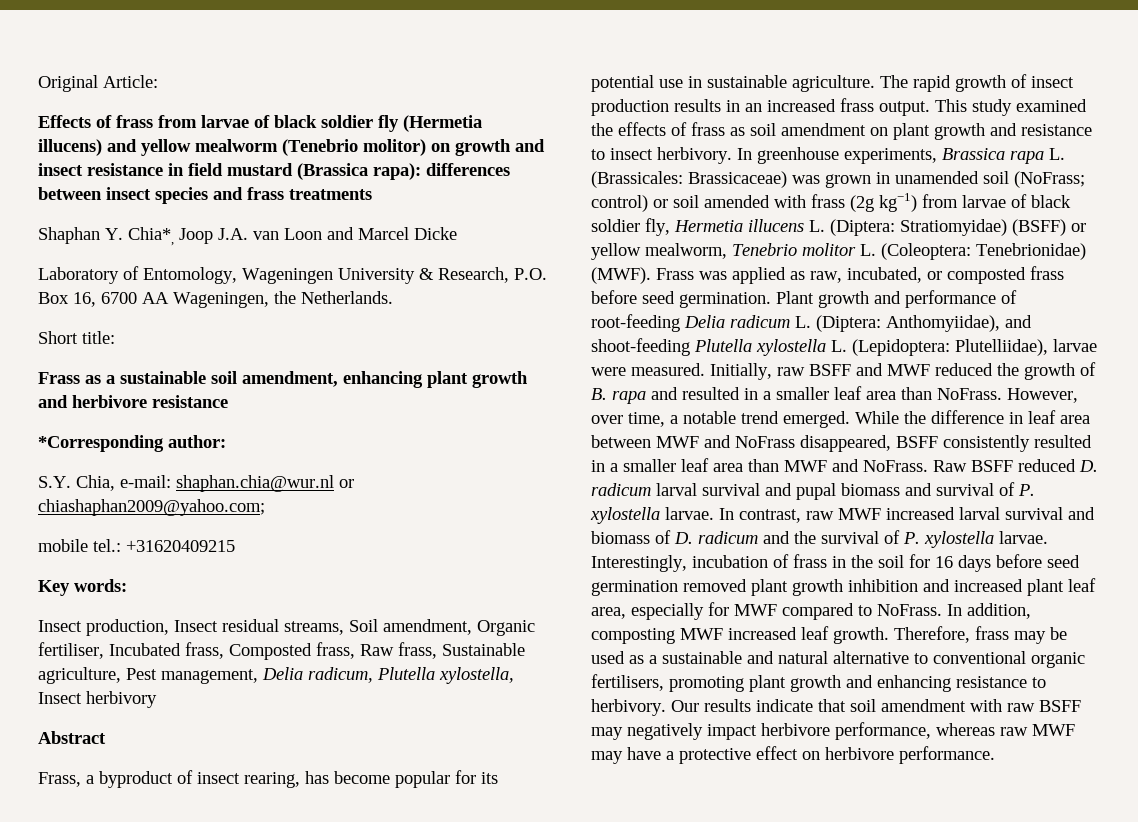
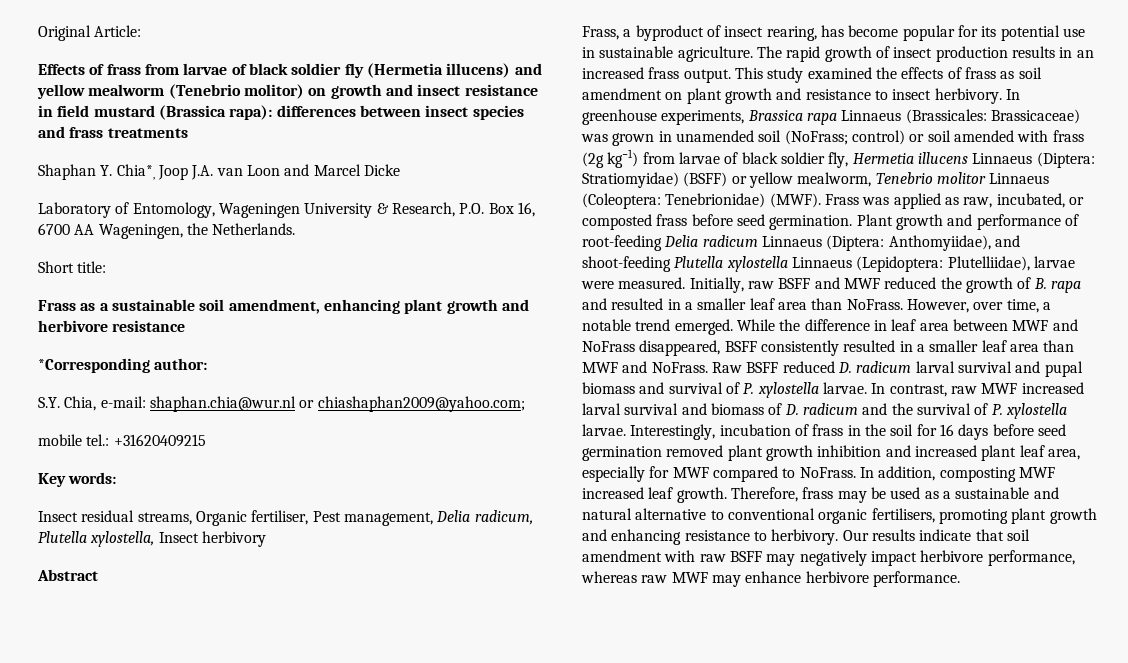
- Insect production, Insect residual streams, Soil amendment, Organic fertiliser, Incubated frass, Composted frass, Raw frass, Sustainable agriculture, Pest management, Delia radicum, Plutella xylostella, Insect herbivory
+ Insect residual streams, Organic fertiliser, Pest management, Delia radicum, Plutella xylostella, Insect herbivory
- In greenhouse experiments, Brassica rapa L. (Brassicales: Brassicaceae) was grown in unamended soil (NoFrass; control) or soil amended with frass (2g kg−1) from larvae of black soldier fly, Hermetia illucens L. (Diptera: Stratiomyidae) (BSFF) or yellow mealworm, Tenebrio molitor L. (Coleoptera: Tenebrionidae) (MWF).
+ In greenhouse experiments, Brassica rapa Linnaeus (Brassicales: Brassicaceae) was grown in unamended soil (NoFrass; control) or soil amended with frass (2g kg−1) from larvae of black soldier fly, Hermetia illucens Linnaeus (Diptera: Stratiomyidae) (BSFF) or yellow mealworm, Tenebrio molitor Linnaeus (Coleoptera: Tenebrionidae) (MWF).
- Plant growth and performance of root-feeding Delia radicum L. (Diptera: Anthomyiidae), and shoot-feeding Plutella xylostella L. (Lepidoptera: Plutelliidae), larvae were measured.
+ Plant growth and performance of root-feeding Delia radicum Linnaeus (Diptera: Anthomyiidae), and shoot-feeding Plutella xylostella Linnaeus (Lepidoptera: Plutelliidae), larvae were measured.
- Our results indicate that soil amendment with raw BSFF may negatively impact herbivore performance, whereas raw MWF may have a protective effect on herbivore performance.
+ Our results indicate that soil amendment with raw BSFF may negatively impact herbivore performance, whereas raw MWF may enhance herbivore performance.

